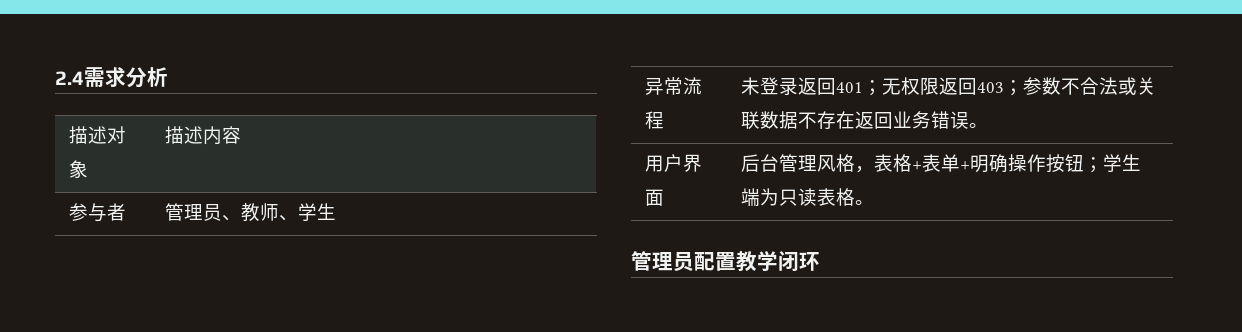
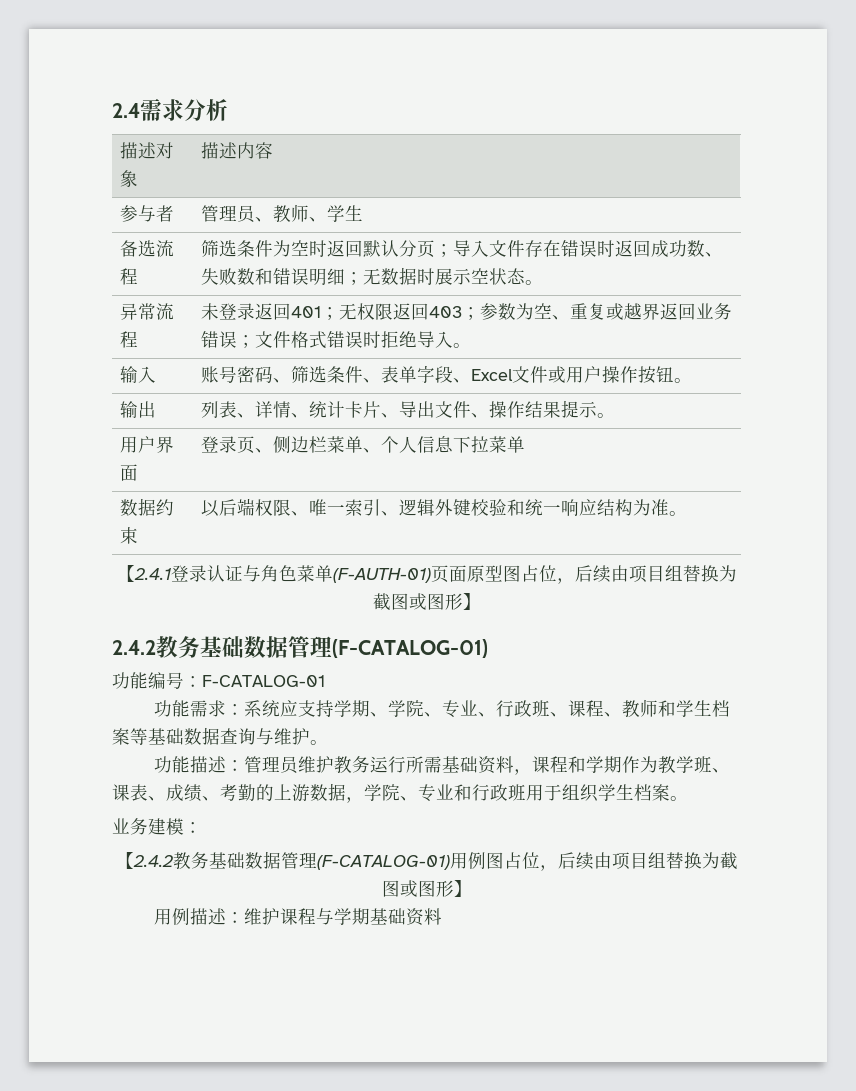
+ 备选流程 | 筛选条件为空时返回默认分页；导入文件存在错误时返回成功数、失败数和错误明细；无数据时展示空状态。
- 异常流程 | 未登录返回401；无权限返回403；参数不合法或关联数据不存在返回业务错误。
- 用户界面 | 后台管理风格，表格+表单+明确操作按钮；学生端为只读表格。
- 管理员配置教学闭环
+ 异常流程 | 未登录返回401；无权限返回403；参数为空、重复或越界返回业务错误；文件格式错误时拒绝导入。
+ 输入 | 账号密码、筛选条件、表单字段、Excel文件或用户操作按钮。
+ 输出 | 列表、详情、统计卡片、导出文件、操作结果提示。
+ 用户界面 | 登录页、侧边栏菜单、个人信息下拉菜单
+ 数据约束 | 以后端权限、唯一索引、逻辑外键校验和统一响应结构为准。
+ 【2.4.1登录认证与角色菜单(F-AUTH-01)页面原型图占位，后续由项目组替换为截图或图形】
+ 2.4.2教务基础数据管理(F-CATALOG-01)
+ 功能编号：F-CATALOG-01
+ 功能需求：系统应支持学期、学院、专业、行政班、课程、教师和学生档案等基础数据查询与维护。
+ 功能描述：管理员维护教务运行所需基础资料，课程和学期作为教学班、课表、成绩、考勤的上游数据，学院、专业和行政班用于组织学生档案。
+ 业务建模：
+ 【2.4.2教务基础数据管理(F-CATALOG-01)用例图占位，后续由项目组替换为截图或图形】
+ 用例描述：维护课程与学期基础资料

